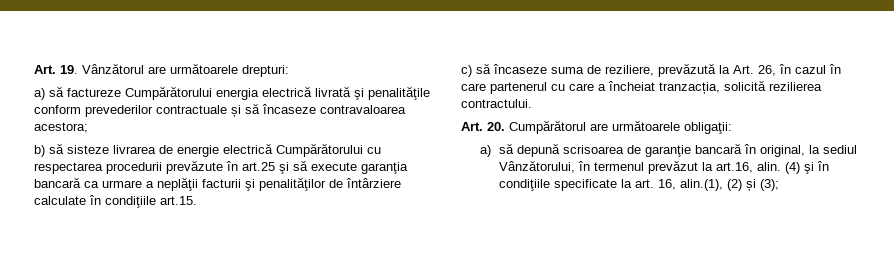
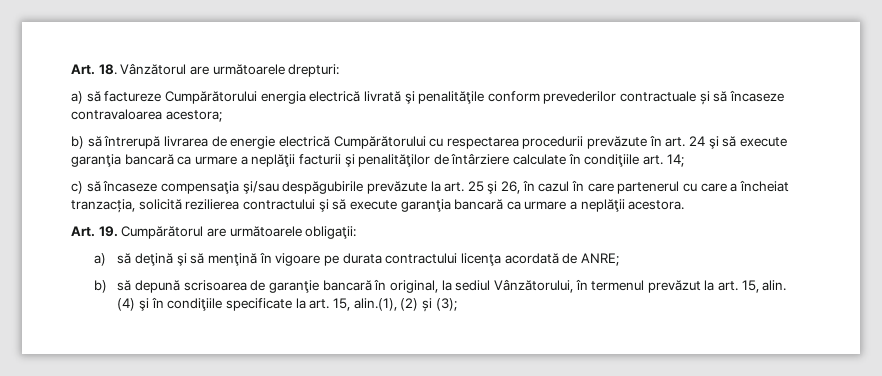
- Art. 19. Vânzătorul are următoarele drepturi:
+ Art. 18. Vânzătorul are următoarele drepturi:
- b) să sisteze livrarea de energie electrică Cumpărătorului cu respectarea procedurii prevăzute în art.25 şi să execute garanţia bancară ca urmare a neplăţii facturii şi penalităţilor de întârziere calculate în condiţiile art.15.
+ b) să întrerupă livrarea de energie electrică Cumpărătorului cu respectarea procedurii prevăzute în art. 24 şi să execute garanţia bancară ca urmare a neplăţii facturii şi penalităţilor de întârziere calculate în condiţiile art. 14;
- c) să încaseze suma de reziliere, prevăzută la Art. 26, în cazul în care partenerul cu care a încheiat tranzacția, solicită rezilierea contractului.
- Art. 20. Cumpărătorul are următoarele obligaţii:
+ c) să încaseze compensaţia şi/sau despăgubirile prevăzute la art. 25 şi 26, în cazul în care partenerul cu care a încheiat tranzacția, solicită rezilierea contractului şi să execute garanţia bancară ca urmare a neplăţii acestora.
+ Art. 19. Cumpărătorul are următoarele obligaţii:
- a) să depună scrisoarea de garanţie bancară în original, la sediul Vânzătorului, în termenul prevăzut la art.16, alin.
+ a) să deţină şi să menţină în vigoare pe durata contractului licenţa acordată de ANRE;
+ b) să depună scrisoarea de garanţie bancară în original, la sediul Vânzătorului, în termenul prevăzut la art. 15, alin.
- (4) şi în condiţiile specificate la art. 16, alin.(1), (2) și (3);
+ (4) şi în condiţiile specificate la art. 15, alin.(1), (2) și (3);

